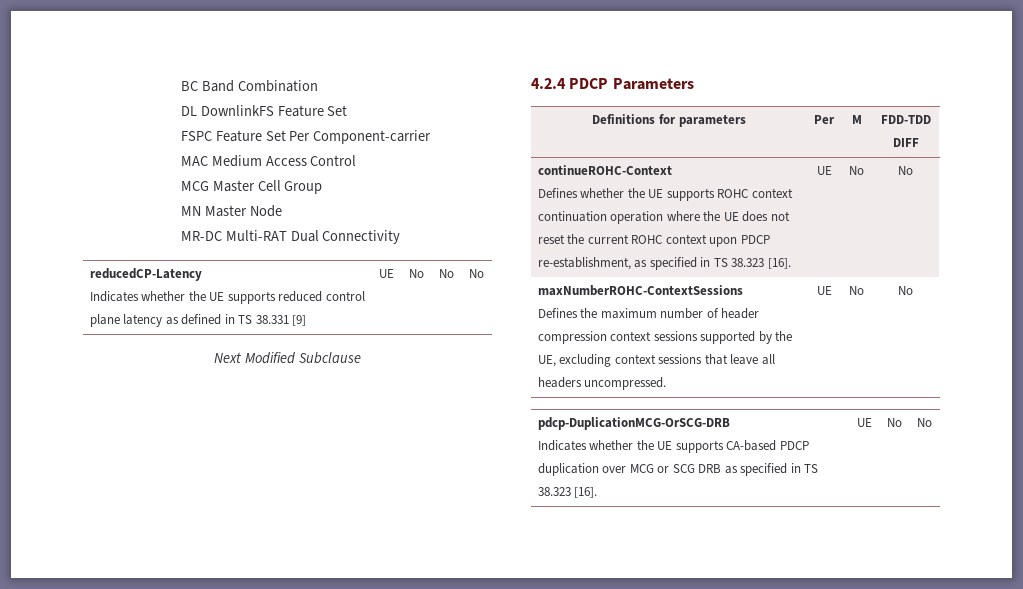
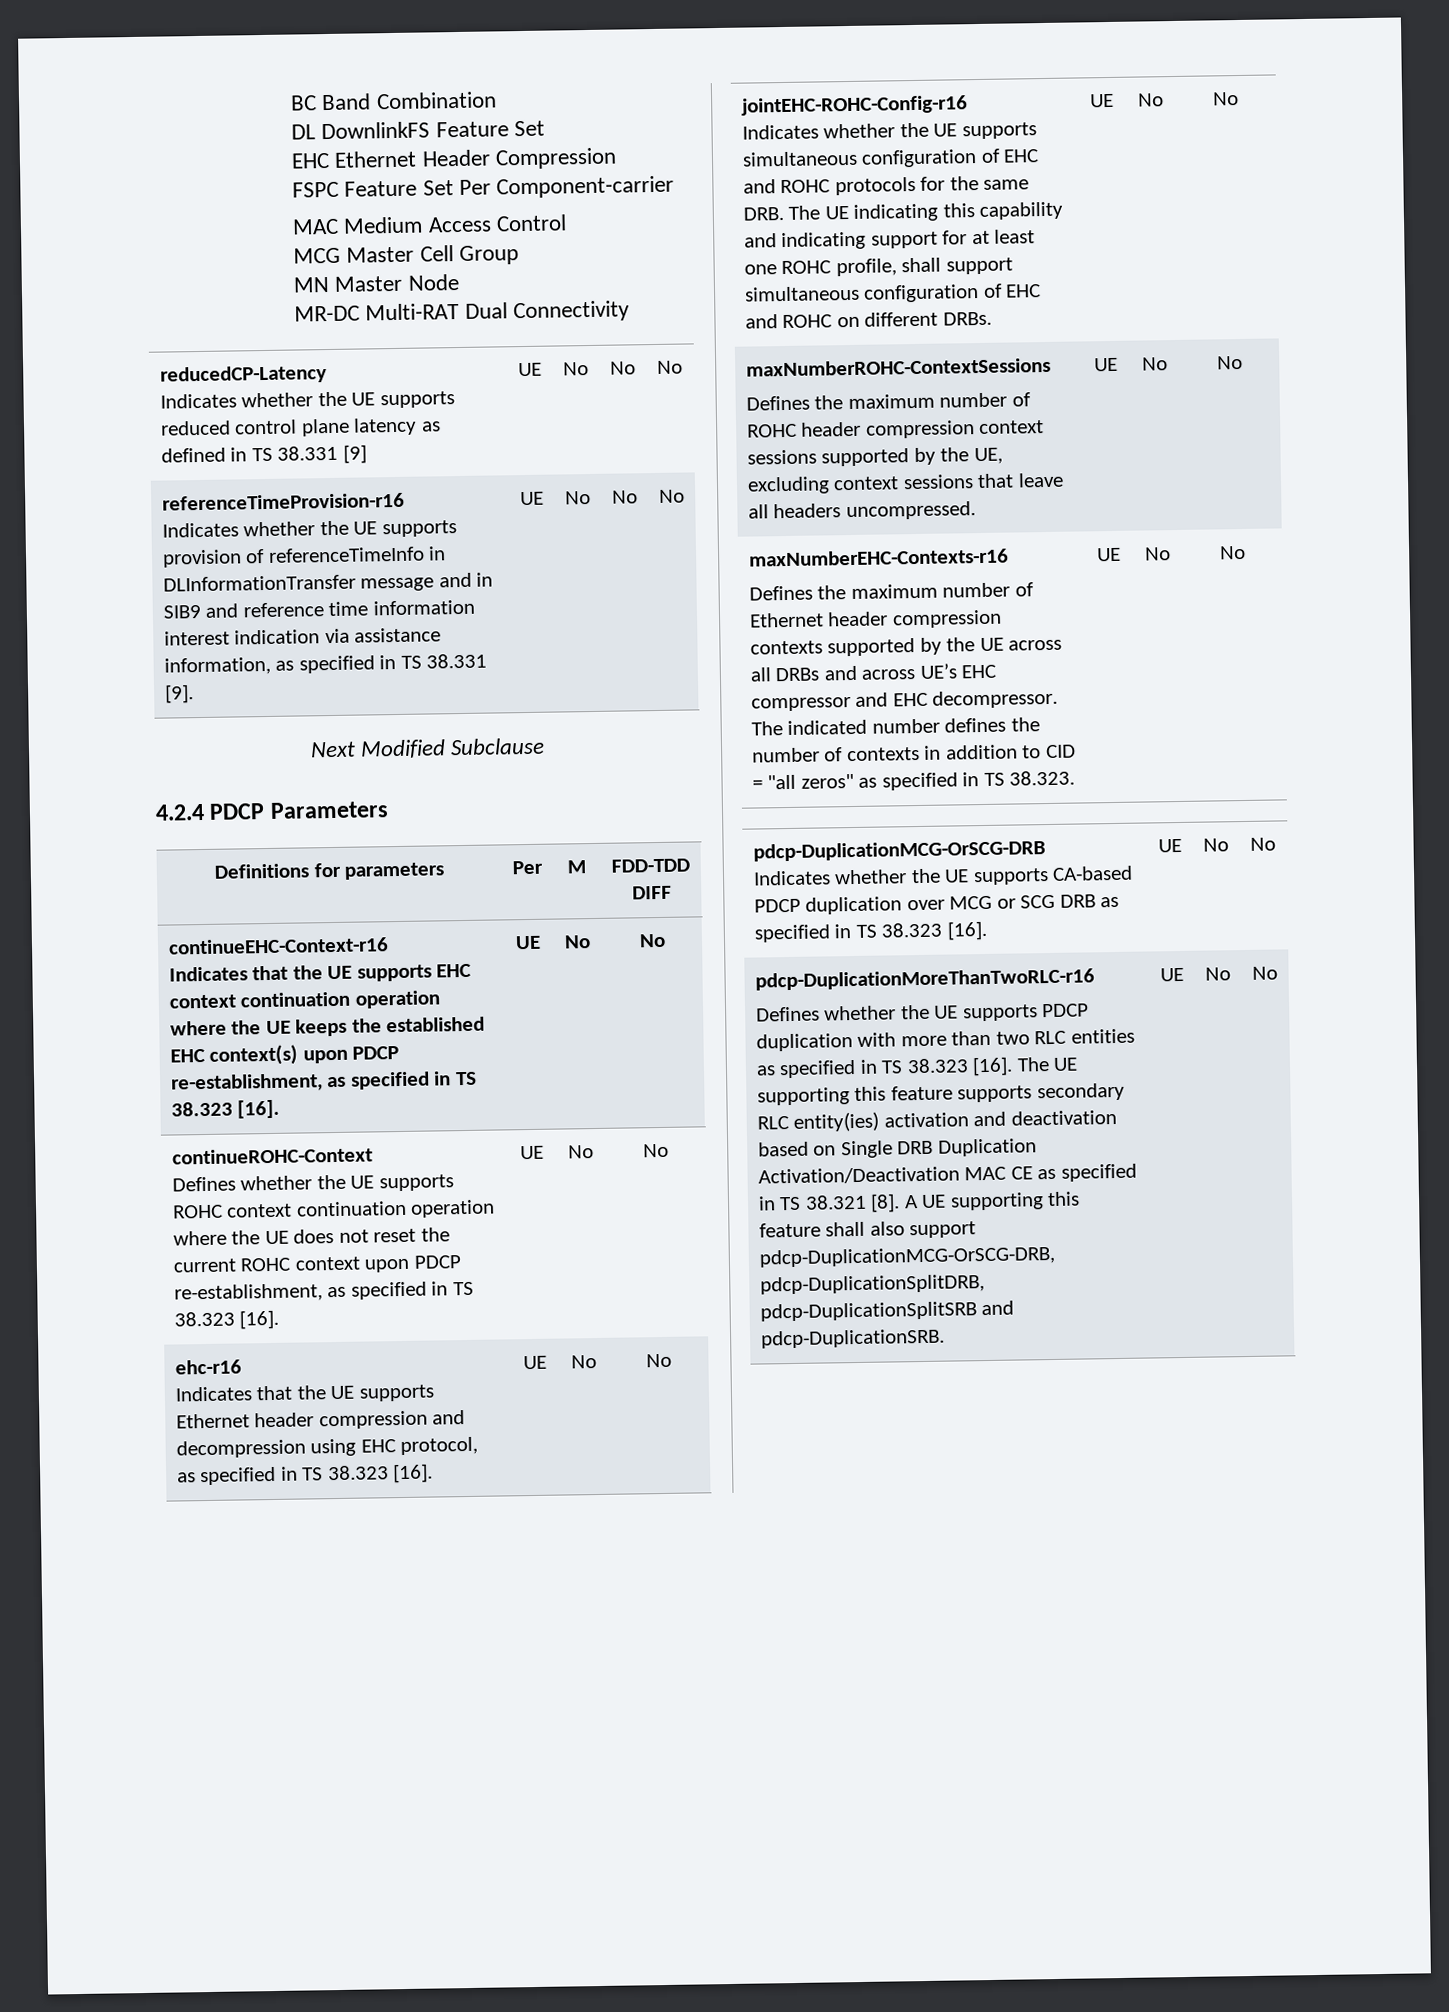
+ EHC Ethernet Header Compression
+ referenceTimeProvision-r16
+ Indicates whether the UE supports provision of referenceTimeInfo in DLInformationTransfer message and in SIB9 and reference time information interest indication via assistance information, as specified in TS 38.331 [9]. | UE | No | No | No
+ continueEHC-Context-r16
+ Indicates that the UE supports EHC context continuation operation where the UE keeps the established EHC context(s) upon PDCP re-establishment, as specified in TS 38.323 [16]. | UE | No | No
+ ehc-r16
+ Indicates that the UE supports Ethernet header compression and decompression using EHC protocol, as specified in TS 38.323 [16]. | UE | No | No
+ jointEHC-ROHC-Config-r16
+ Indicates whether the UE supports simultaneous configuration of EHC and ROHC protocols for the same DRB. The UE indicating this capability and indicating support for at least one ROHC profile, shall support simultaneous configuration of EHC and ROHC on different DRBs. | UE | No | No
  maxNumberROHC-ContextSessions
- Defines the maximum number of header compression context sessions supported by the UE, excluding context sessions that leave all headers uncompressed. | UE | No | No
+ Defines the maximum number of ROHC header compression context sessions supported by the UE, excluding context sessions that leave all headers uncompressed. | UE | No | No
+ maxNumberEHC-Contexts-r16
+ Defines the maximum number of Ethernet header compression contexts supported by the UE across all DRBs and across UE’s EHC compressor and EHC decompressor. The indicated number defines the number of contexts in addition to CID = "all zeros" as specified in TS 38.323. | UE | No | No
+ pdcp-DuplicationMoreThanTwoRLC-r16
+ Defines whether the UE supports PDCP duplication with more than two RLC entities as specified in TS 38.323 [16]. The UE supporting this feature supports secondary RLC entity(ies) activation and deactivation based on Single DRB Duplication Activation/Deactivation MAC CE as specified in TS 38.321 [8]. A UE supporting this feature shall also support pdcp-DuplicationMCG-OrSCG-DRB, pdcp-DuplicationSplitDRB, pdcp-DuplicationSplitSRB and pdcp-DuplicationSRB. | UE | No | No

